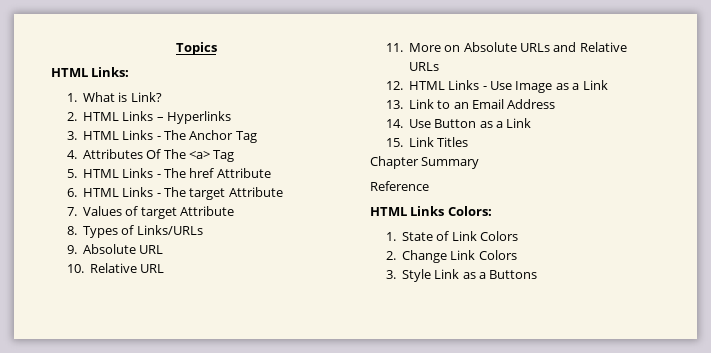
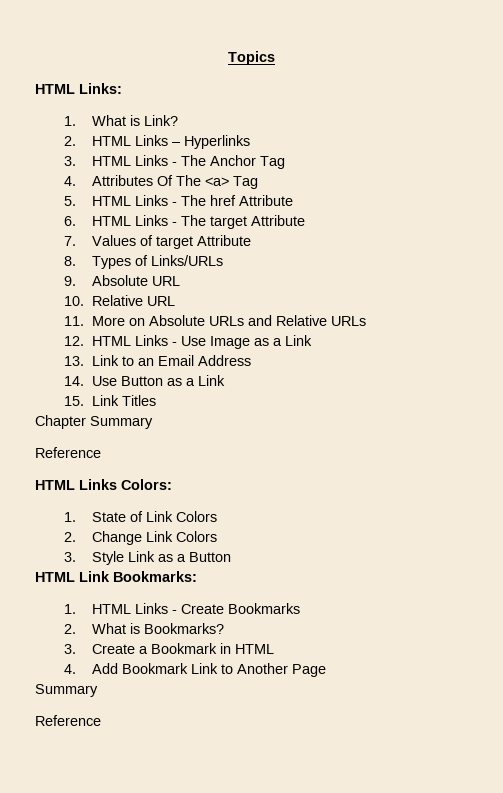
- 3. Style Link as a Buttons
+ 3. Style Link as a Button
+ HTML Link Bookmarks:
+ 1. HTML Links - Create Bookmarks
+ 2. What is Bookmarks?
+ 3. Create a Bookmark in HTML
+ 4. Add Bookmark Link to Another Page
+ Summary
+ Reference

